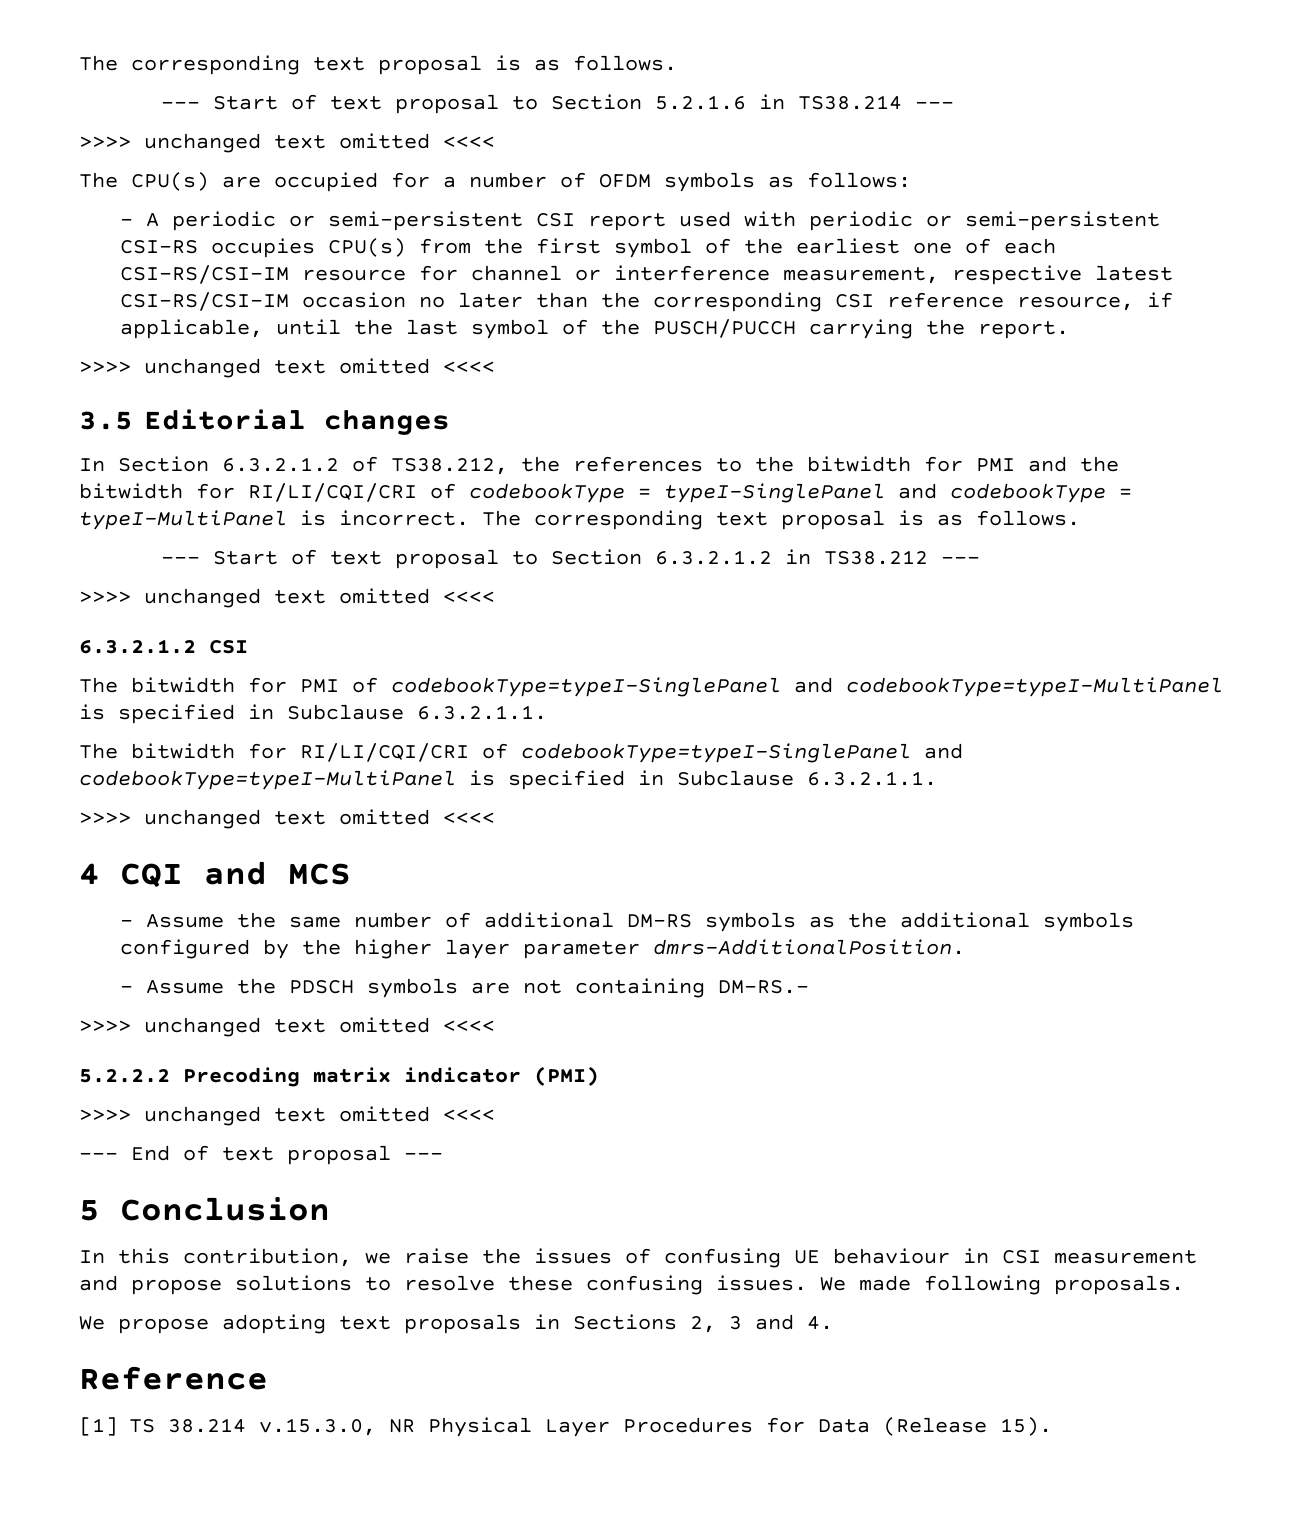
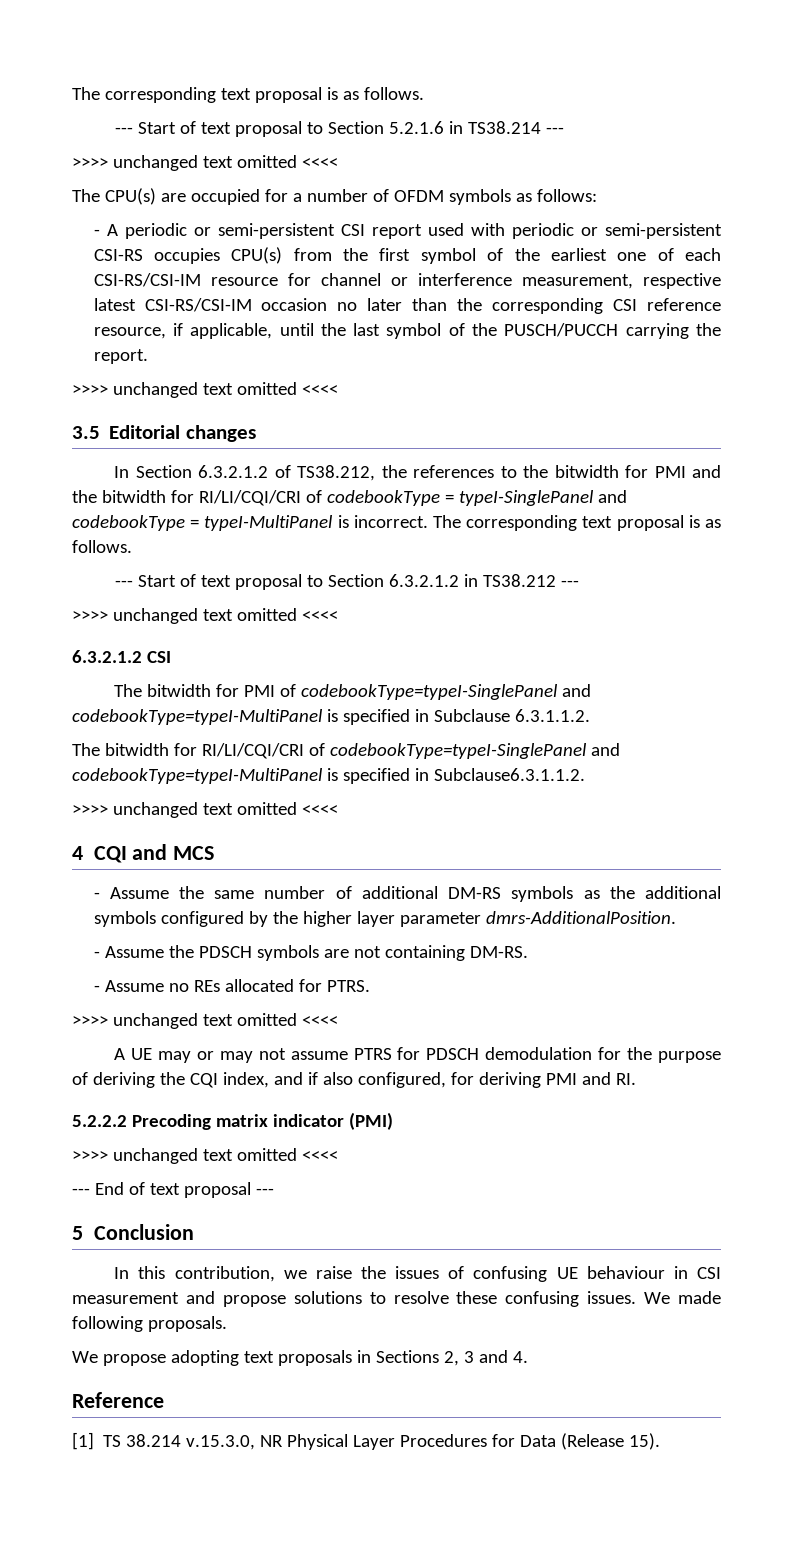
- The bitwidth for PMI of codebookType=typeI-SinglePanel and codebookType=typeI-MultiPanel is specified in Subclause 6.3.2.1.1.
+ The bitwidth for PMI of codebookType=typeI-SinglePanel and codebookType=typeI-MultiPanel is specified in Subclause 6.3.1.1.2.
- The bitwidth for RI/LI/CQI/CRI of codebookType=typeI-SinglePanel and codebookType=typeI-MultiPanel is specified in Subclause 6.3.2.1.1.
+ The bitwidth for RI/LI/CQI/CRI of codebookType=typeI-SinglePanel and codebookType=typeI-MultiPanel is specified in Subclause6.3.1.1.2.
- - Assume the PDSCH symbols are not containing DM-RS.-
+ - Assume the PDSCH symbols are not containing DM-RS.
+ - Assume no REs allocated for PTRS.
  >>>> unchanged text omitted <<<<
+ A UE may or may not assume PTRS for PDSCH demodulation for the purpose of deriving the CQI index, and if also configured, for deriving PMI and RI.

